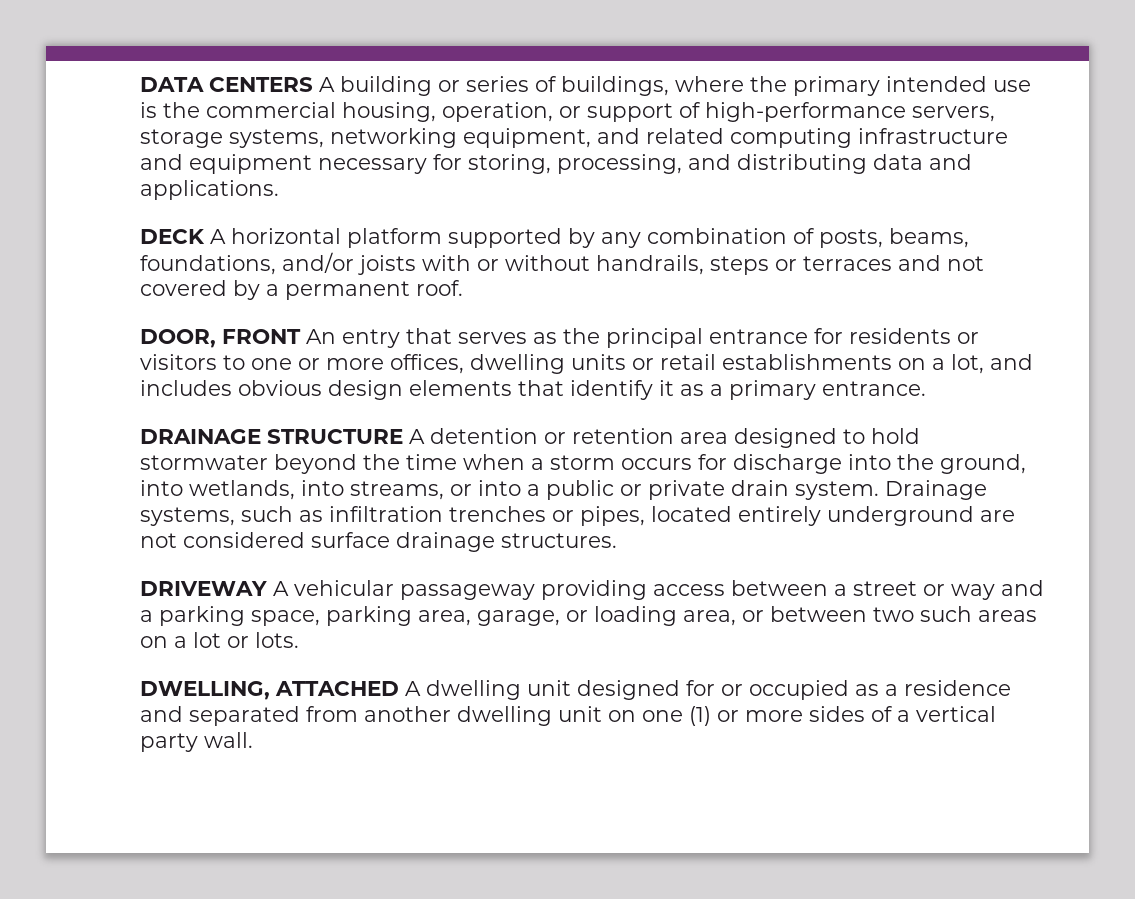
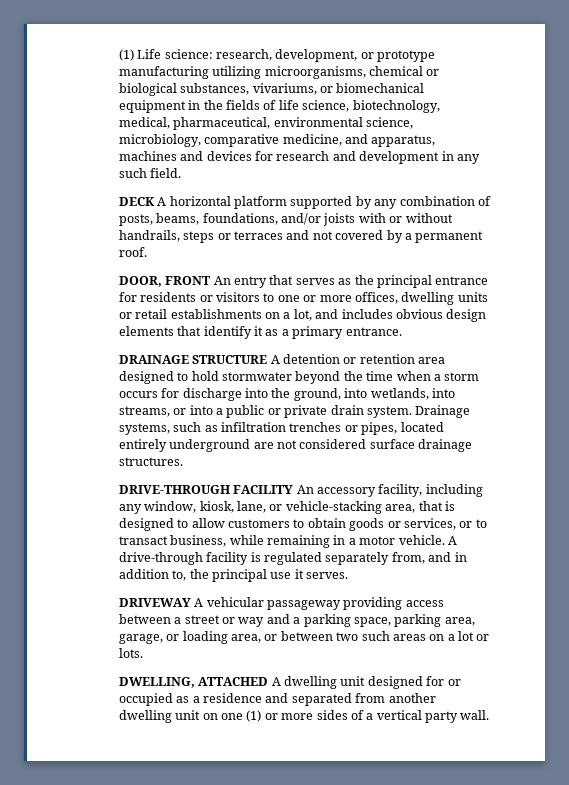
- DATA CENTERS A building or series of buildings, where the primary intended use is the commercial housing, operation, or support of high-performance servers, storage systems, networking equipment, and related computing infrastructure and equipment necessary for storing, processing, and distributing data and applications.
+ (1) Life science: research, development, or prototype manufacturing utilizing microorganisms, chemical or biological substances, vivariums, or biomechanical equipment in the fields of life science, biotechnology, medical, pharmaceutical, environmental science, microbiology, comparative medicine, and apparatus, machines and devices for research and development in any such field.
+ DRIVE-THROUGH FACILITY An accessory facility, including any window, kiosk, lane, or vehicle-stacking area, that is designed to allow customers to obtain goods or services, or to transact business, while remaining in a motor vehicle. A drive-through facility is regulated separately from, and in addition to, the principal use it serves.

